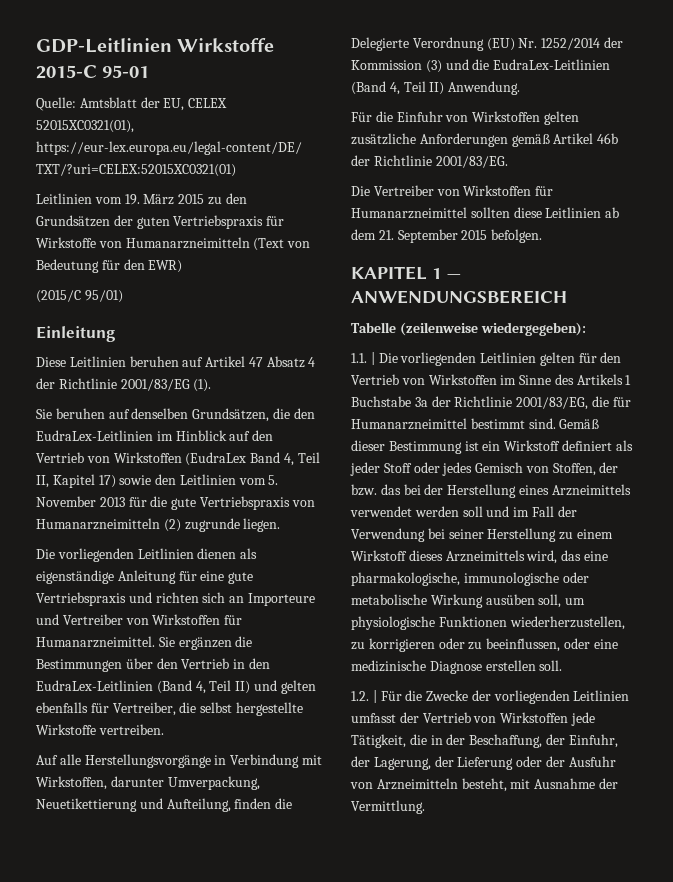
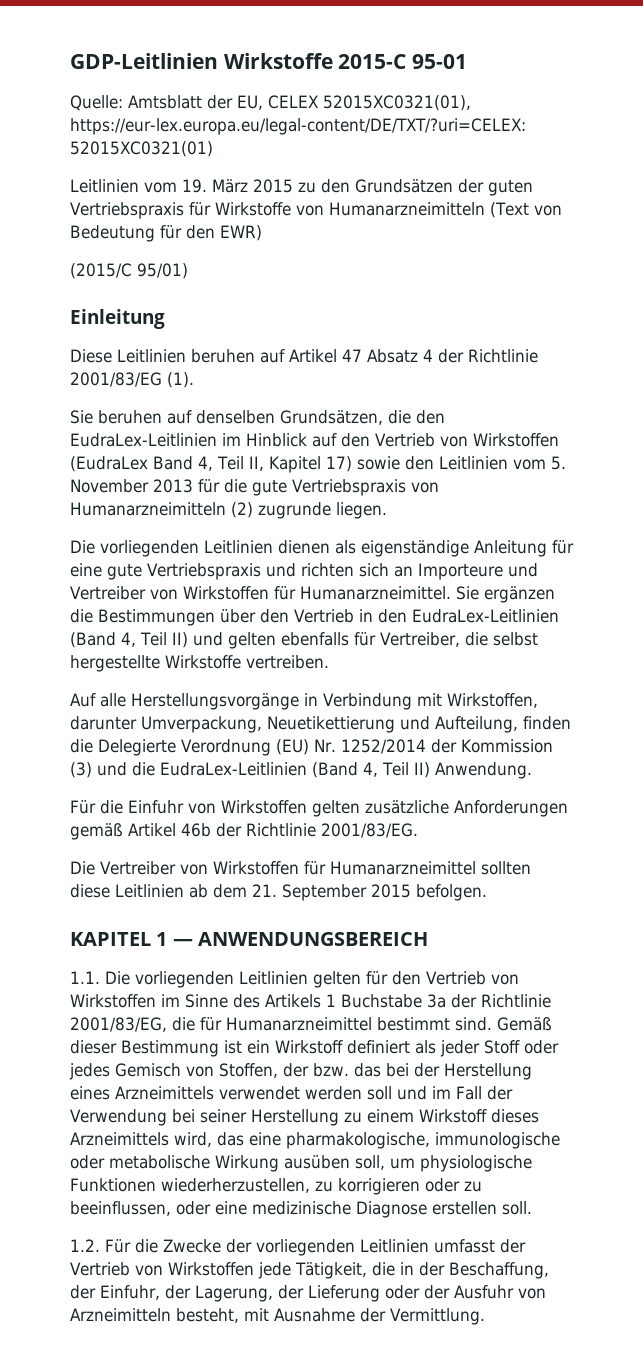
- Tabelle (zeilenweise wiedergegeben):
- 1.1. | Die vorliegenden Leitlinien gelten für den Vertrieb von Wirkstoffen im Sinne des Artikels 1 Buchstabe 3a der Richtlinie 2001/83/EG, die für Humanarzneimittel bestimmt sind.
+ 1.1. Die vorliegenden Leitlinien gelten für den Vertrieb von Wirkstoffen im Sinne des Artikels 1 Buchstabe 3a der Richtlinie 2001/83/EG, die für Humanarzneimittel bestimmt sind.
- 1.2. | Für die Zwecke der vorliegenden Leitlinien umfasst der Vertrieb von Wirkstoffen jede Tätigkeit, die in der Beschaffung, der Einfuhr, der Lagerung, der Lieferung oder der Ausfuhr von Arzneimitteln besteht, mit Ausnahme der Vermittlung.
+ 1.2. Für die Zwecke der vorliegenden Leitlinien umfasst der Vertrieb von Wirkstoffen jede Tätigkeit, die in der Beschaffung, der Einfuhr, der Lagerung, der Lieferung oder der Ausfuhr von Arzneimitteln besteht, mit Ausnahme der Vermittlung.

